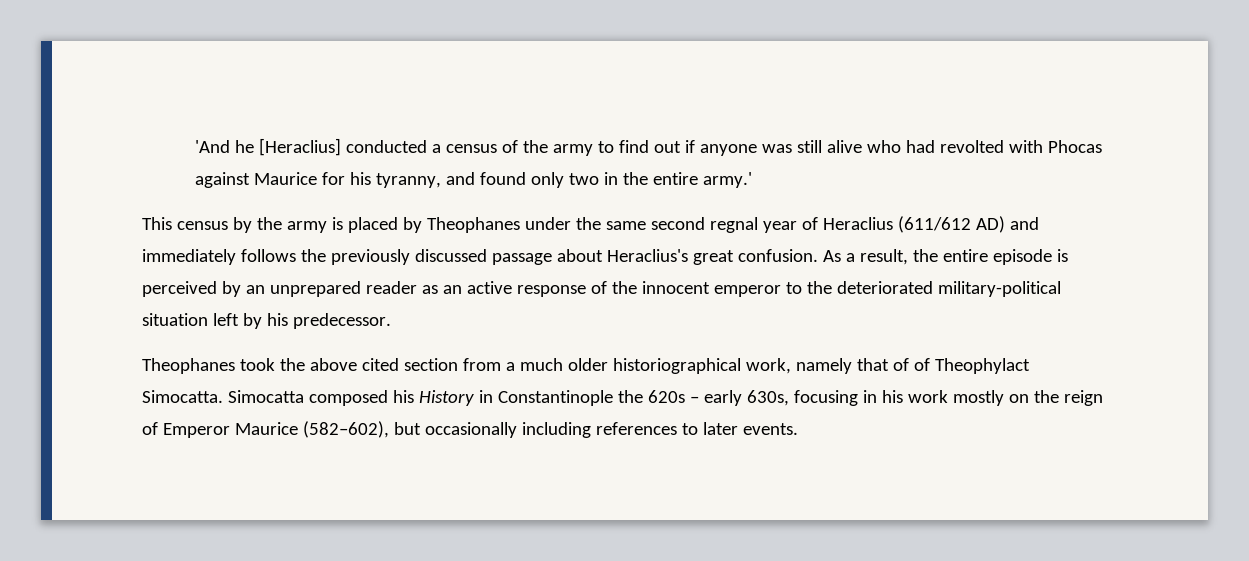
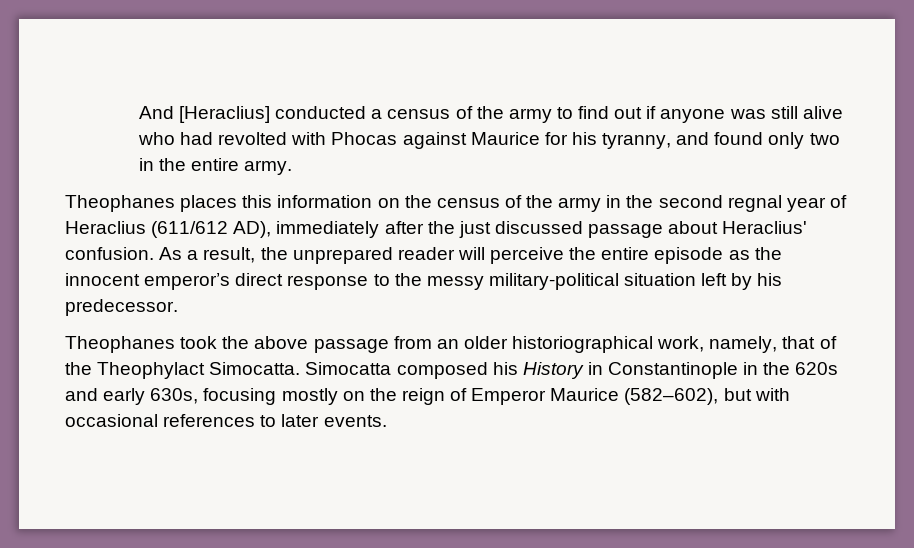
- 'And he [Heraclius] conducted a census of the army to find out if anyone was still alive who had revolted with Phocas against Maurice for his tyranny, and found only two in the entire army.'
- This census by the army is placed by Theophanes under the same second regnal year of Heraclius (611/612 AD) and immediately follows the previously discussed passage about Heraclius's great confusion.
+ And [Heraclius] conducted a census of the army to find out if anyone was still alive who had revolted with Phocas against Maurice for his tyranny, and found only two in the entire army.
+ Theophanes places this information on the census of the army in the second regnal year of Heraclius (611/612 AD), immediately after the just discussed passage about Heraclius' confusion.
- As a result, the entire episode is perceived by an unprepared reader as an active response of the innocent emperor to the deteriorated military-political situation left by his predecessor.
+ As a result, the unprepared reader will perceive the entire episode as the innocent emperor’s direct response to the messy military-political situation left by his predecessor.
- Theophanes took the above cited section from a much older historiographical work, namely that of of Theophylact Simocatta.
+ Theophanes took the above passage from an older historiographical work, namely, that of the Theophylact Simocatta.
- Simocatta composed his History in Constantinople the 620s – early 630s, focusing in his work mostly on the reign of Emperor Maurice (582–602), but occasionally including references to later events.
+ Simocatta composed his History in Constantinople in the 620s and early 630s, focusing mostly on the reign of Emperor Maurice (582–602), but with occasional references to later events.

